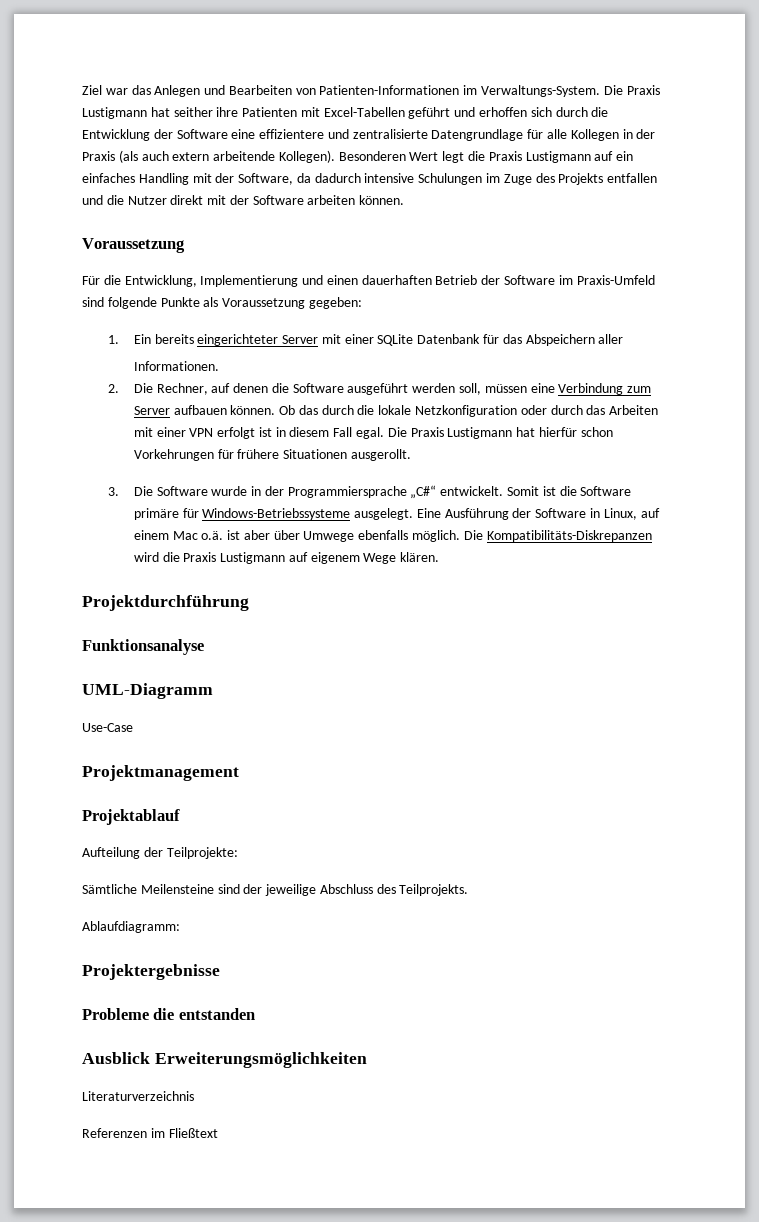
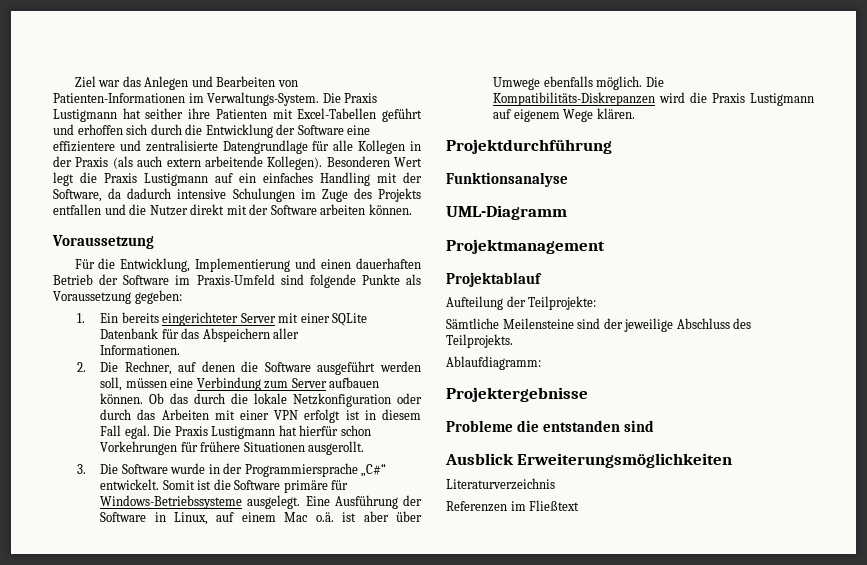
- Use-Case
- Probleme die entstanden
+ Probleme die entstanden sind

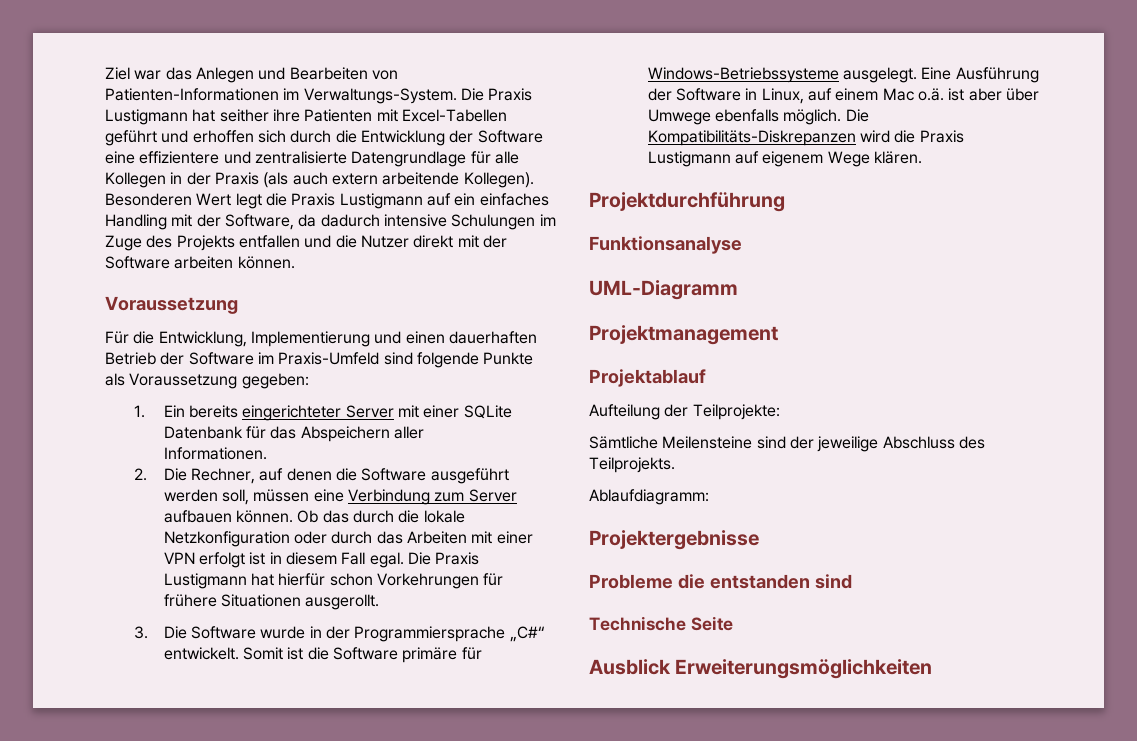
+ Technische Seite
- Literaturverzeichnis
- Referenzen im Fließtext

